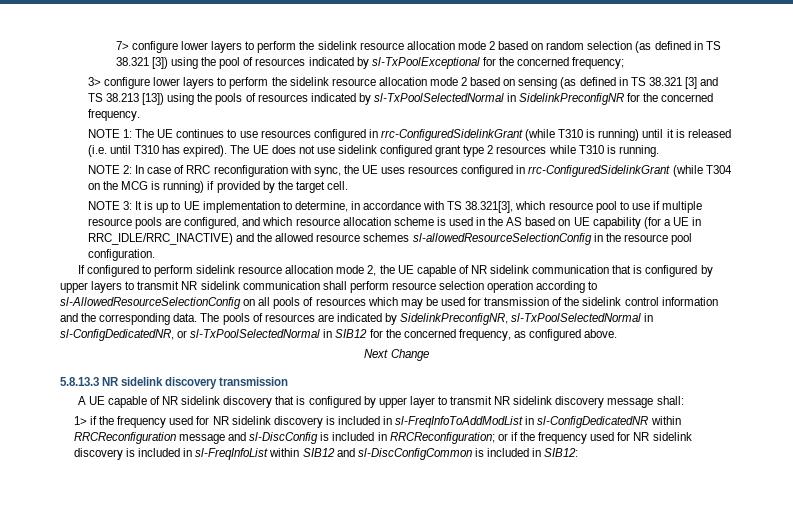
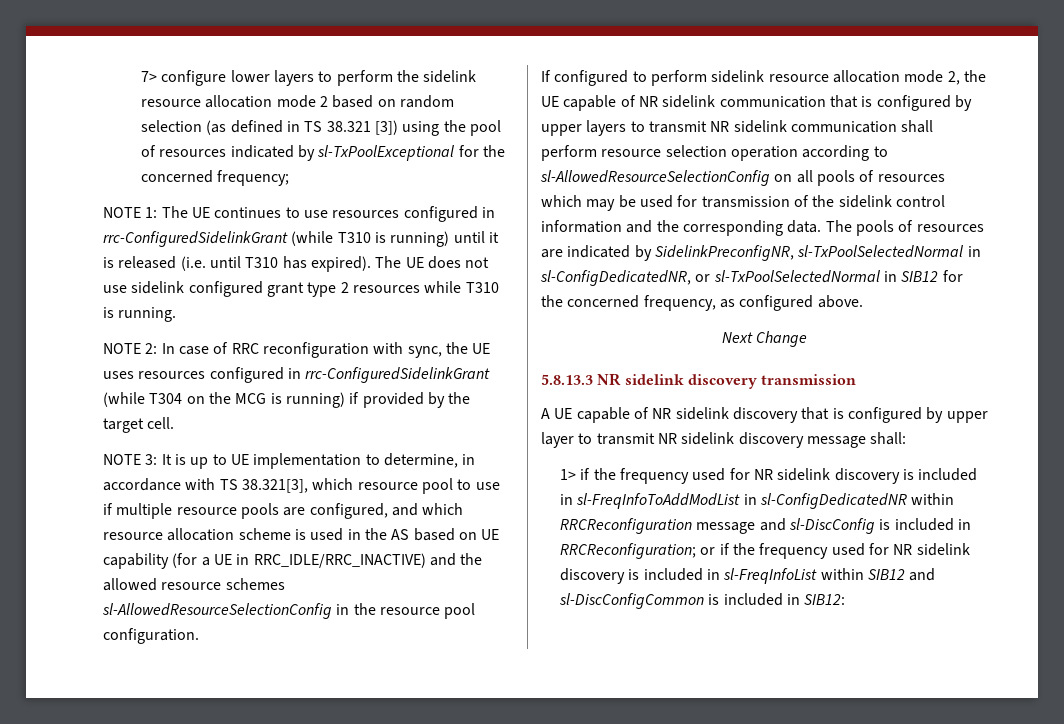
- 3> configure lower layers to perform the sidelink resource allocation mode 2 based on sensing (as defined in TS 38.321 [3] and TS 38.213 [13]) using the pools of resources indicated by sl-TxPoolSelectedNormal in SidelinkPreconfigNR for the concerned frequency.
- NOTE 3: It is up to UE implementation to determine, in accordance with TS 38.321[3], which resource pool to use if multiple resource pools are configured, and which resource allocation scheme is used in the AS based on UE capability (for a UE in RRC_IDLE/RRC_INACTIVE) and the allowed resource schemes sl-allowedResourceSelectionConfig in the resource pool configuration.
+ NOTE 3: It is up to UE implementation to determine, in accordance with TS 38.321[3], which resource pool to use if multiple resource pools are configured, and which resource allocation scheme is used in the AS based on UE capability (for a UE in RRC_IDLE/RRC_INACTIVE) and the allowed resource schemes sl-AllowedResourceSelectionConfig in the resource pool configuration.

